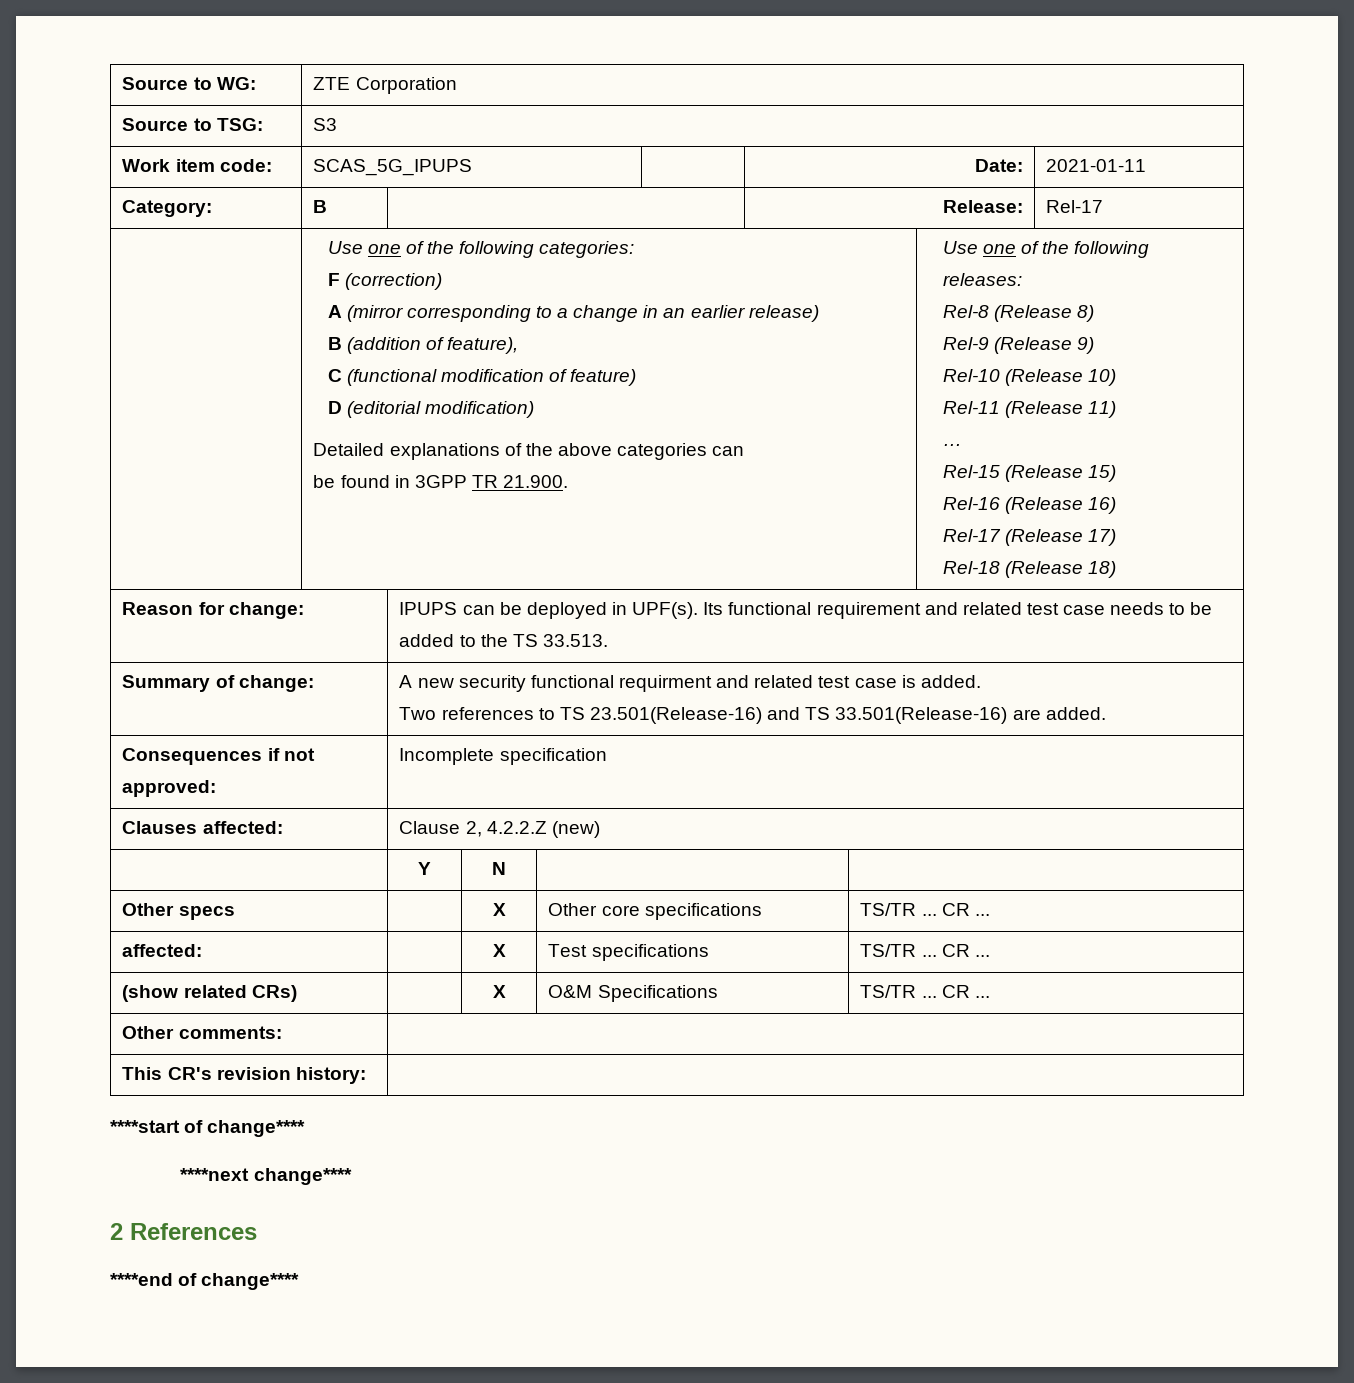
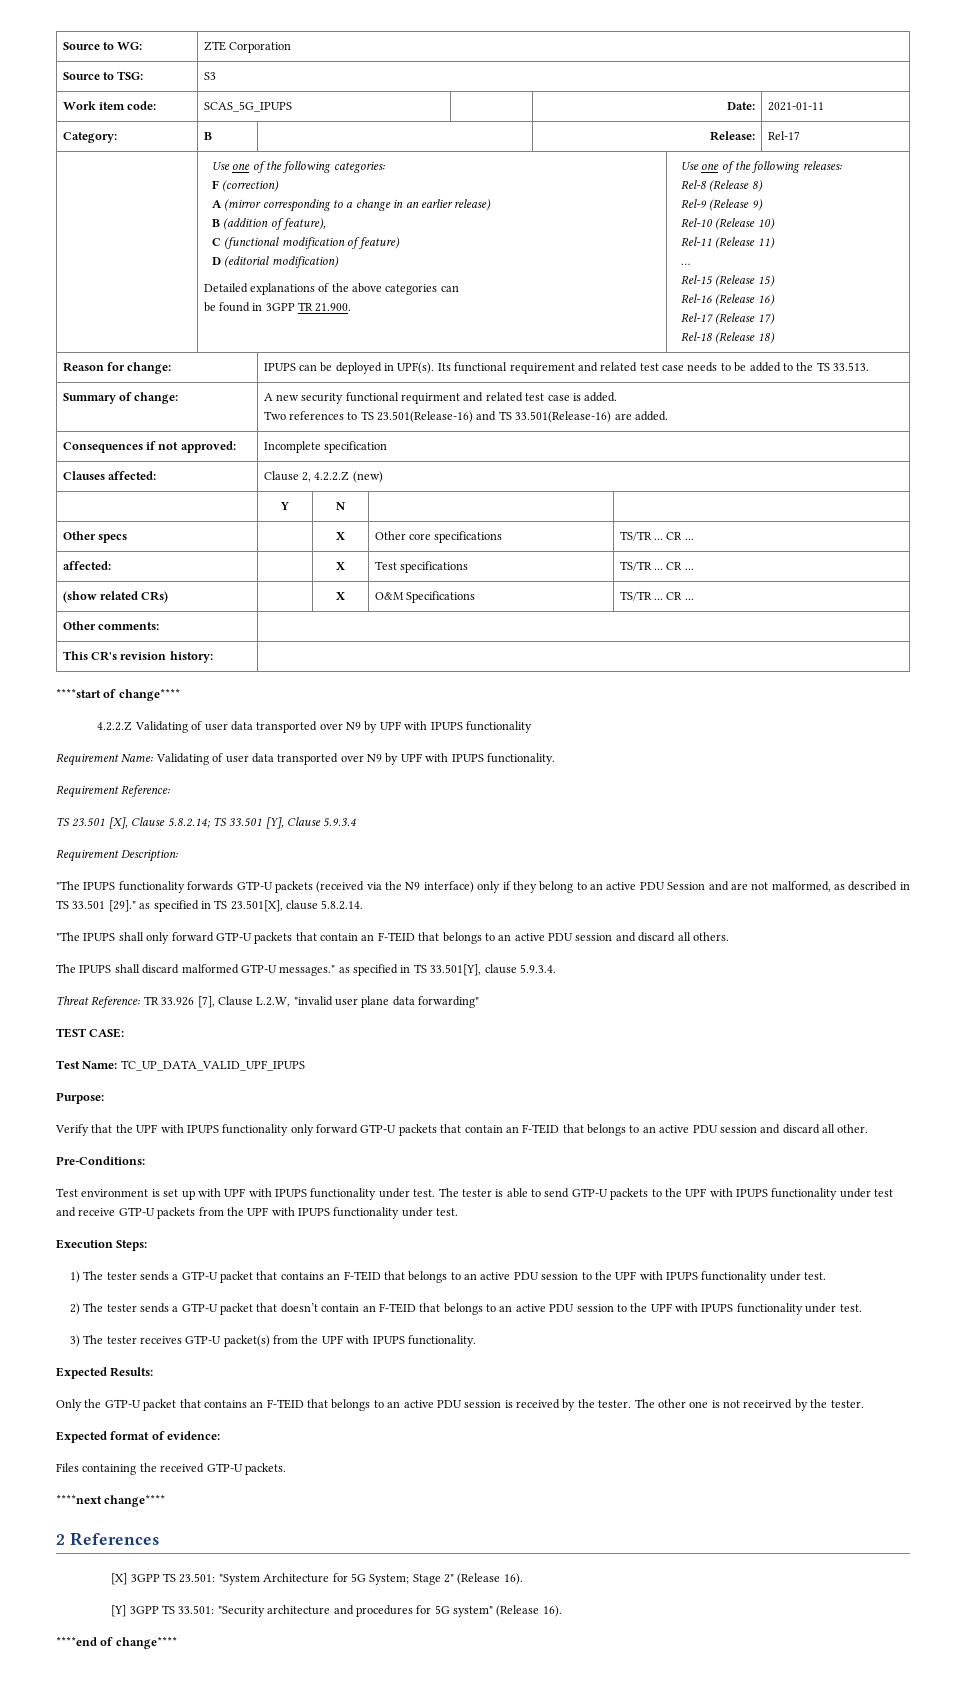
+ 4.2.2.Z Validating of user data transported over N9 by UPF with IPUPS functionality
+ Requirement Name: Validating of user data transported over N9 by UPF with IPUPS functionality.
+ Requirement Reference:
+ TS 23.501 [X], Clause 5.8.2.14; TS 33.501 [Y], Clause 5.9.3.4
+ Requirement Description:
+ "The IPUPS functionality forwards GTP-U packets (received via the N9 interface) only if they belong to an active PDU Session and are not malformed, as described in TS 33.501 [29]." as specified in TS 23.501[X], clause 5.8.2.14.
+ "The IPUPS shall only forward GTP-U packets that contain an F-TEID that belongs to an active PDU session and discard all others.
+ The IPUPS shall discard malformed GTP-U messages." as specified in TS 33.501[Y], clause 5.9.3.4.
+ Threat Reference: TR 33.926 [7], Clause L.2.W, "invalid user plane data forwarding"
+ TEST CASE:
+ Test Name: TC_UP_DATA_VALID_UPF_IPUPS
+ Purpose:
+ Verify that the UPF with IPUPS functionality only forward GTP-U packets that contain an F-TEID that belongs to an active PDU session and discard all other.
+ Pre-Conditions:
+ Test environment is set up with UPF with IPUPS functionality under test. The tester is able to send GTP-U packets to the UPF with IPUPS functionality under test and receive GTP-U packets from the UPF with IPUPS functionality under test.
+ Execution Steps:
+ 1) The tester sends a GTP-U packet that contains an F-TEID that belongs to an active PDU session to the UPF with IPUPS functionality under test.
+ 2) The tester sends a GTP-U packet that doesn’t contain an F-TEID that belongs to an active PDU session to the UPF with IPUPS functionality under test.
+ 3) The tester receives GTP-U packet(s) from the UPF with IPUPS functionality.
+ Expected Results:
+ Only the GTP-U packet that contains an F-TEID that belongs to an active PDU session is received by the tester. The other one is not receirved by the tester.
+ Expected format of evidence:
+ Files containing the received GTP-U packets.
  ****next change****
  2 References
+ [X] 3GPP TS 23.501: "System Architecture for 5G System; Stage 2" (Release 16).
+ [Y] 3GPP TS 33.501: "Security architecture and procedures for 5G system" (Release 16).

